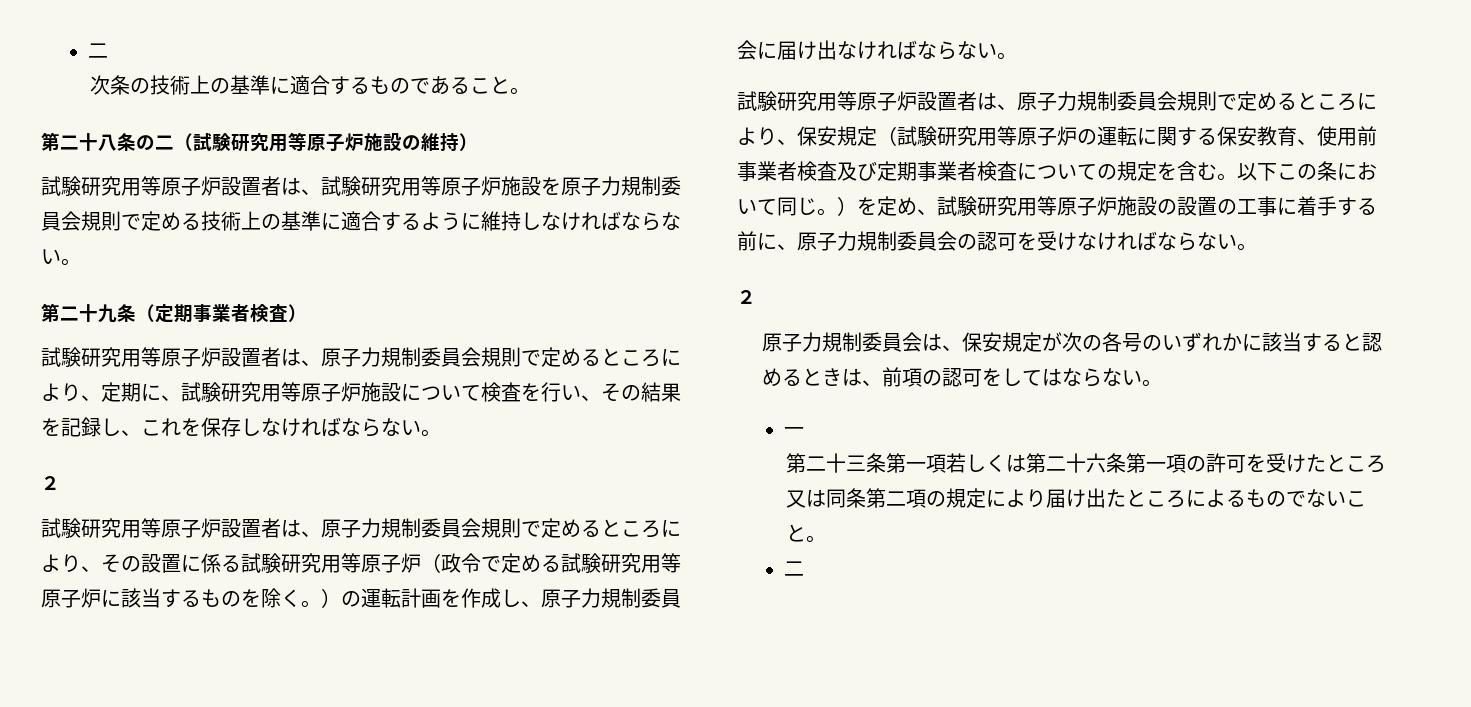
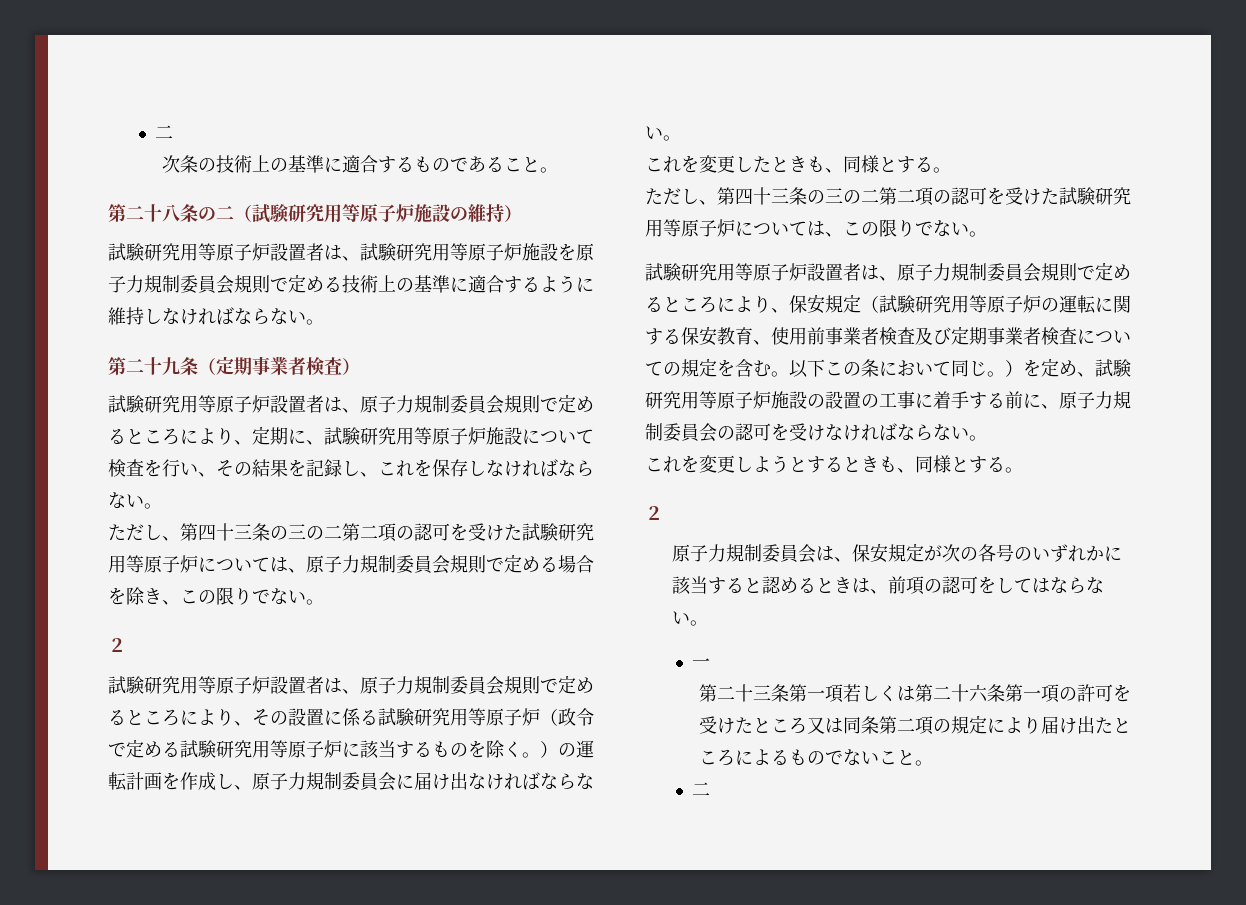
+ ただし、第四十三条の三の二第二項の認可を受けた試験研究用等原子炉については、原子力規制委員会規則で定める場合を除き、この限りでない。
+ これを変更したときも、同様とする。
+ ただし、第四十三条の三の二第二項の認可を受けた試験研究用等原子炉については、この限りでない。
+ これを変更しようとするときも、同様とする。

